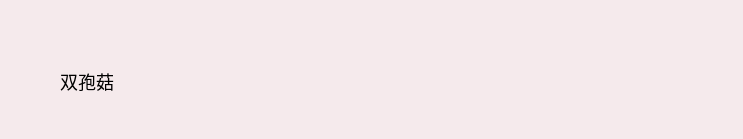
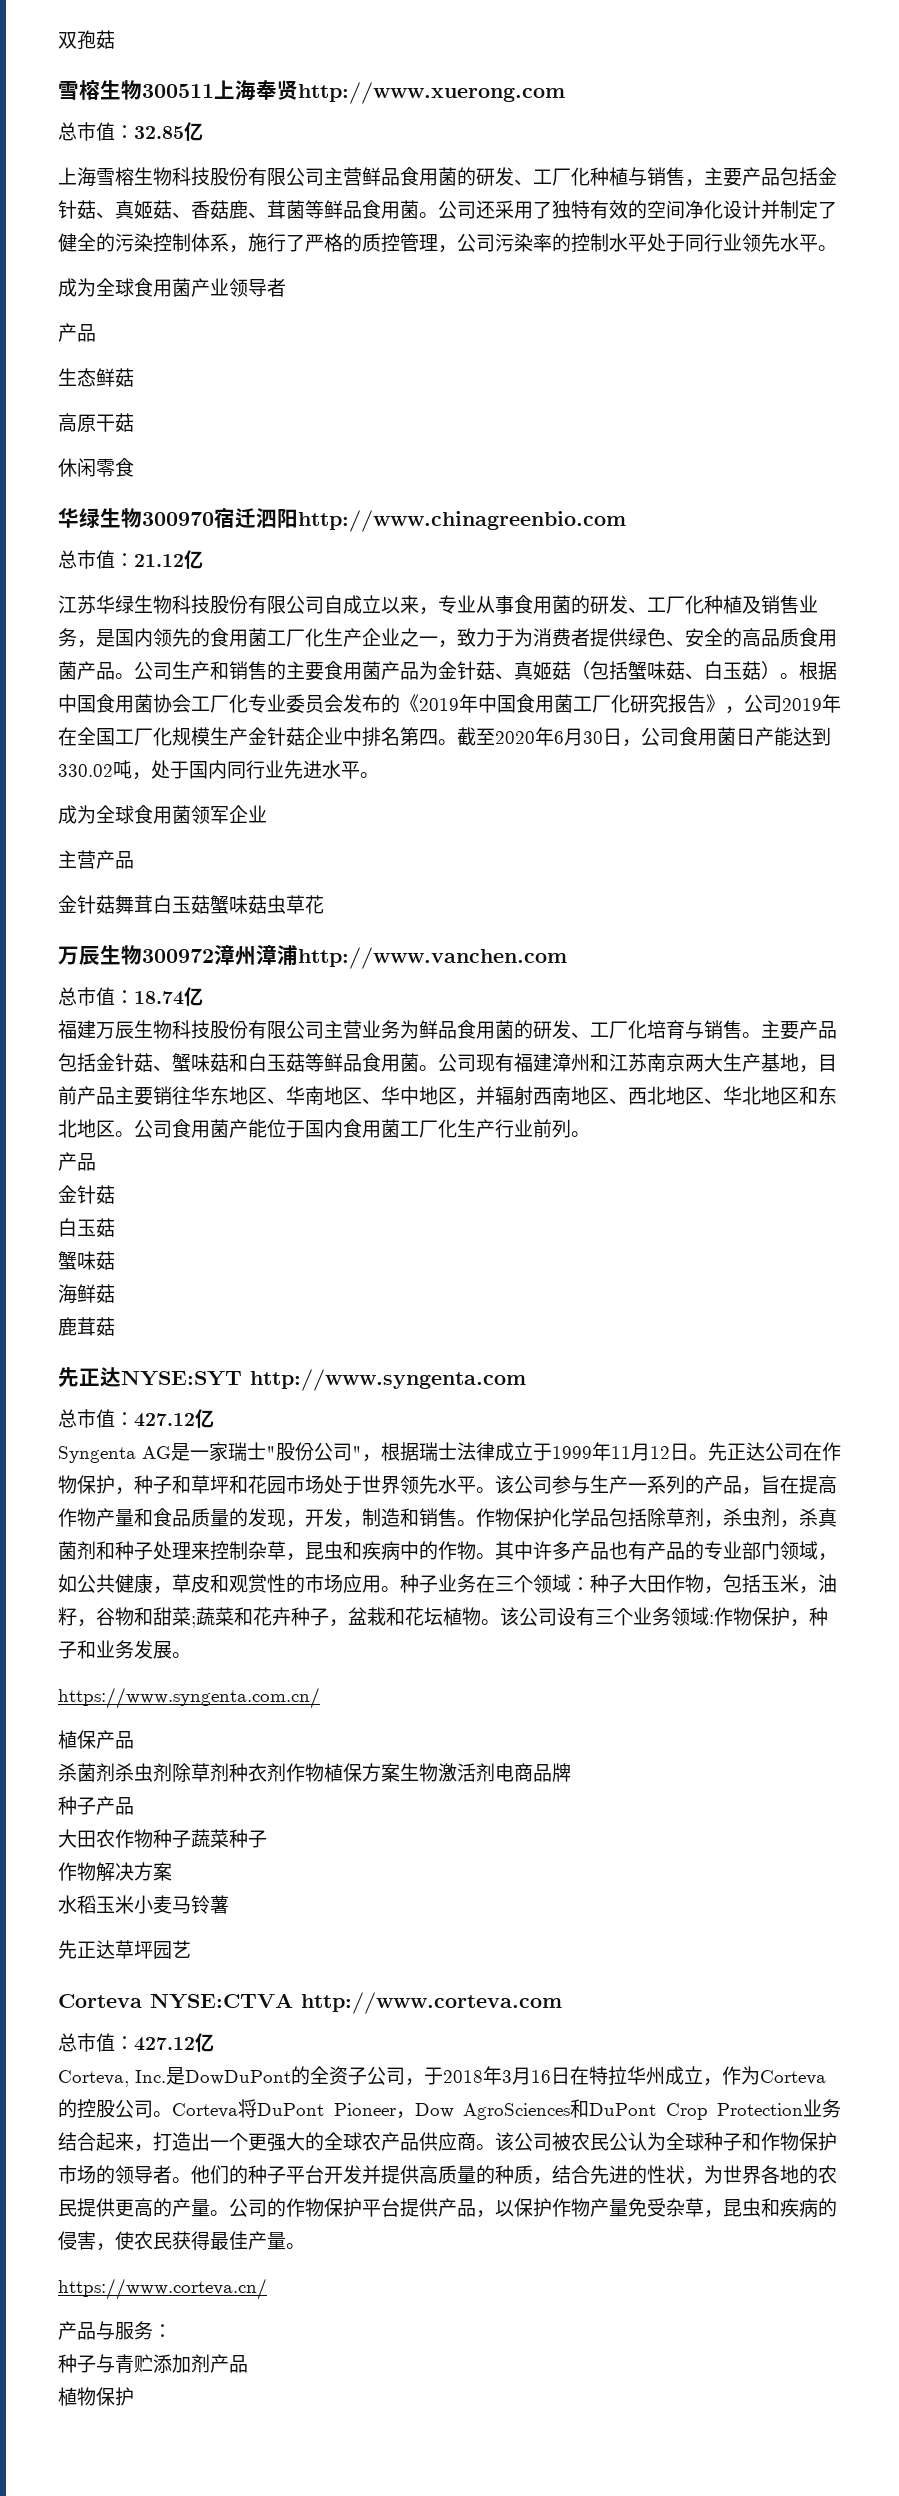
+ 雪榕生物300511上海奉贤http://www.xuerong.com
+ 总市值：32.85亿
+ 上海雪榕生物科技股份有限公司主营鲜品食用菌的研发、工厂化种植与销售，主要产品包括金针菇、真姬菇、香菇鹿、茸菌等鲜品食用菌。公司还采用了独特有效的空间净化设计并制定了健全的污染控制体系，施行了严格的质控管理，公司污染率的控制水平处于同行业领先水平。
+ 成为全球食用菌产业领导者
+ 产品
+ 生态鲜菇
+ 高原干菇
+ 休闲零食
+ 华绿生物300970宿迁泗阳http://www.chinagreenbio.com
+ 总市值：21.12亿
+ 江苏华绿生物科技股份有限公司自成立以来，专业从事食用菌的研发、工厂化种植及销售业务，是国内领先的食用菌工厂化生产企业之一，致力于为消费者提供绿色、安全的高品质食用菌产品。公司生产和销售的主要食用菌产品为金针菇、真姬菇（包括蟹味菇、白玉菇）。根据中国食用菌协会工厂化专业委员会发布的《2019年中国食用菌工厂化研究报告》，公司2019年在全国工厂化规模生产金针菇企业中排名第四。截至2020年6月30日，公司食用菌日产能达到330.02吨，处于国内同行业先进水平。
+ 成为全球食用菌领军企业
+ 主营产品
+ 金针菇舞茸白玉菇蟹味菇虫草花
+ 万辰生物300972漳州漳浦http://www.vanchen.com
+ 总市值：18.74亿
+ 福建万辰生物科技股份有限公司主营业务为鲜品食用菌的研发、工厂化培育与销售。主要产品包括金针菇、蟹味菇和白玉菇等鲜品食用菌。公司现有福建漳州和江苏南京两大生产基地，目前产品主要销往华东地区、华南地区、华中地区，并辐射西南地区、西北地区、华北地区和东北地区。公司食用菌产能位于国内食用菌工厂化生产行业前列。
+ 产品
+ 金针菇
+ 白玉菇
+ 蟹味菇
+ 海鲜菇
+ 鹿茸菇
+ 先正达NYSE:SYT http://www.syngenta.com
+ 总市值：427.12亿
+ Syngenta AG是一家瑞士"股份公司"，根据瑞士法律成立于1999年11月12日。先正达公司在作物保护，种子和草坪和花园市场处于世界领先水平。该公司参与生产一系列的产品，旨在提高作物产量和食品质量的发现，开发，制造和销售。作物保护化学品包括除草剂，杀虫剂，杀真菌剂和种子处理来控制杂草，昆虫和疾病中的作物。其中许多产品也有产品的专业部门领域，如公共健康，草皮和观赏性的市场应用。种子业务在三个领域：种子大田作物，包括玉米，油籽，谷物和甜菜;蔬菜和花卉种子，盆栽和花坛植物。该公司设有三个业务领域:作物保护，种子和业务发展。
+ https://www.syngenta.com.cn/
+ 植保产品
+ 杀菌剂杀虫剂除草剂种衣剂作物植保方案生物激活剂电商品牌
+ 种子产品
+ 大田农作物种子蔬菜种子
+ 作物解决方案
+ 水稻玉米小麦马铃薯
+ 先正达草坪园艺
+ Corteva NYSE:CTVA http://www.corteva.com
+ 总市值：427.12亿
+ Corteva, Inc.是DowDuPont的全资子公司，于2018年3月16日在特拉华州成立，作为Corteva的控股公司。Corteva将DuPont Pioneer，Dow AgroSciences和DuPont Crop Protection业务结合起来，打造出一个更强大的全球农产品供应商。该公司被农民公认为全球种子和作物保护市场的领导者。他们的种子平台开发并提供高质量的种质，结合先进的性状，为世界各地的农民提供更高的产量。公司的作物保护平台提供产品，以保护作物产量免受杂草，昆虫和疾病的侵害，使农民获得最佳产量。
+ https://www.corteva.cn/
+ 产品与服务：
+ 种子与青贮添加剂产品
+ 植物保护

